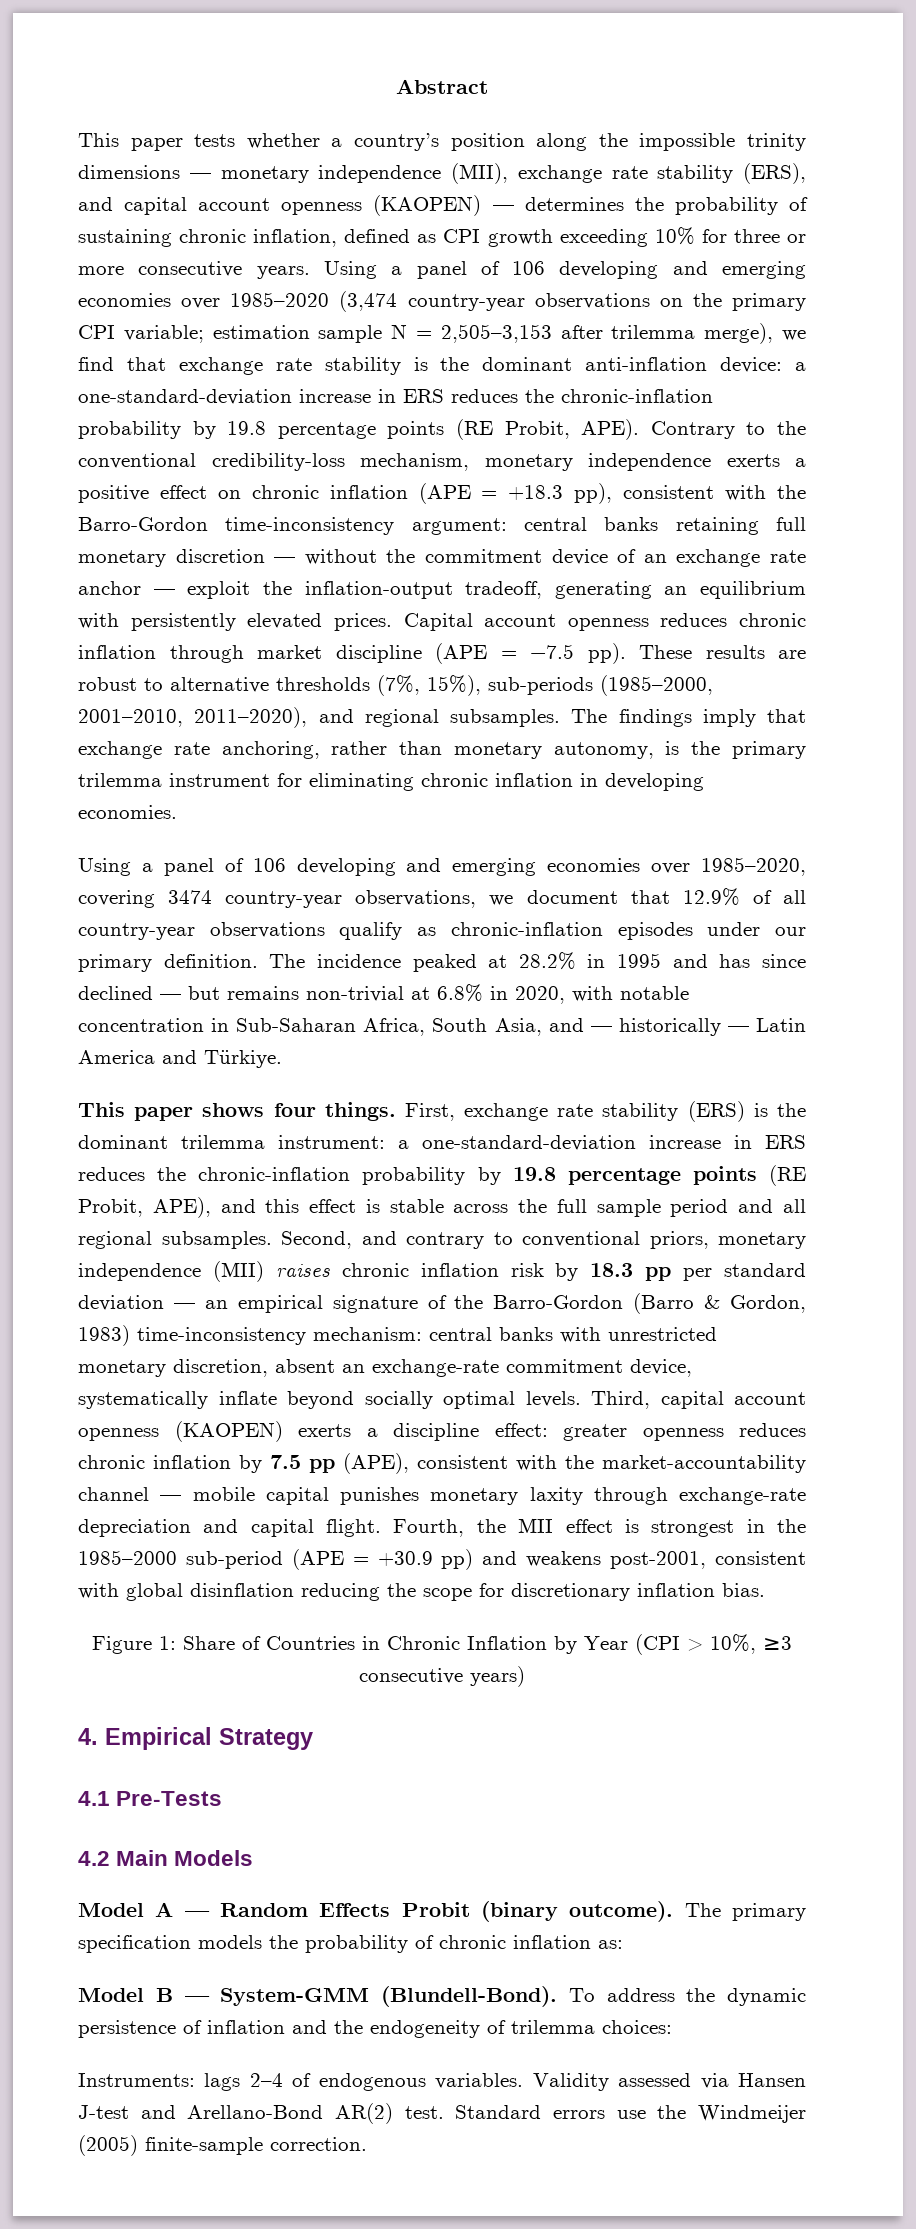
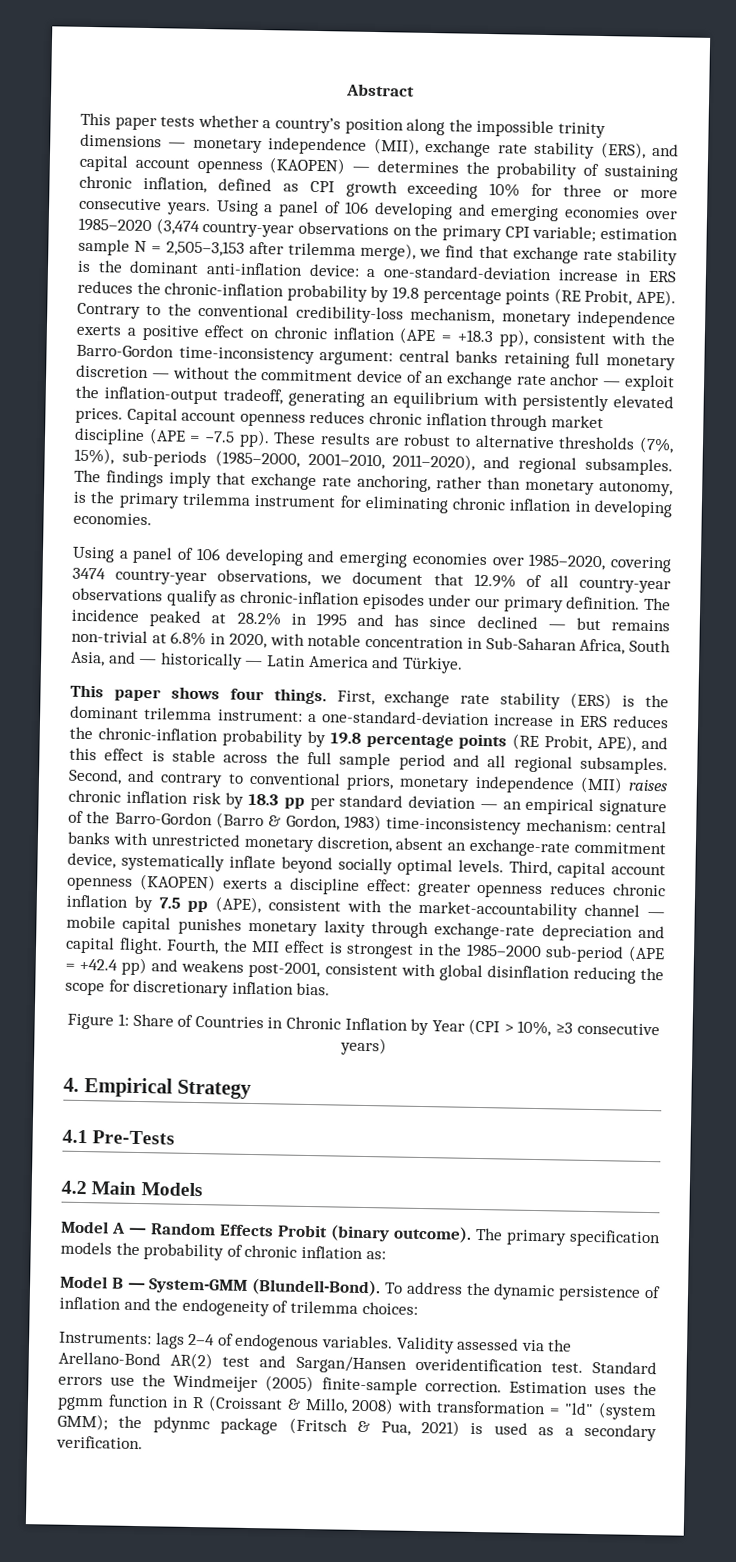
- Fourth, the MII effect is strongest in the 1985–2000 sub-period (APE = +30.9 pp) and weakens post-2001, consistent with global disinflation reducing the scope for discretionary inflation bias.
+ Fourth, the MII effect is strongest in the 1985–2000 sub-period (APE = +42.4 pp) and weakens post-2001, consistent with global disinflation reducing the scope for discretionary inflation bias.
- Validity assessed via Hansen J-test and Arellano-Bond AR(2) test.
+ Validity assessed via the Arellano-Bond AR(2) test and Sargan/Hansen overidentification test.
+ Estimation uses the pgmm function in R (Croissant & Millo, 2008) with transformation = "ld" (system GMM); the pdynmc package (Fritsch & Pua, 2021) is used as a secondary verification.

